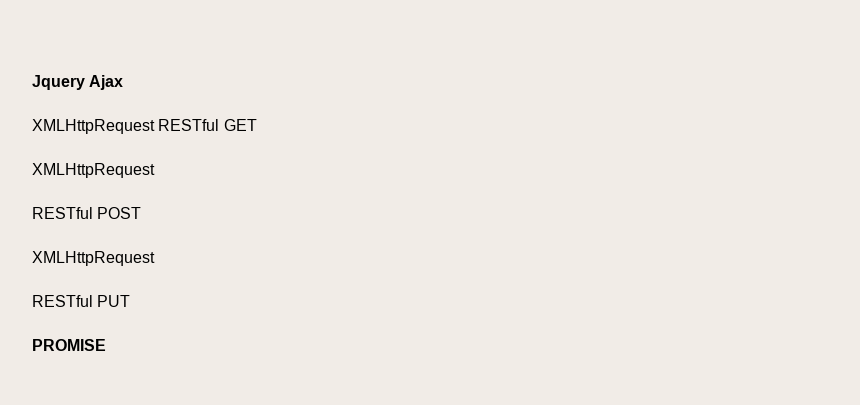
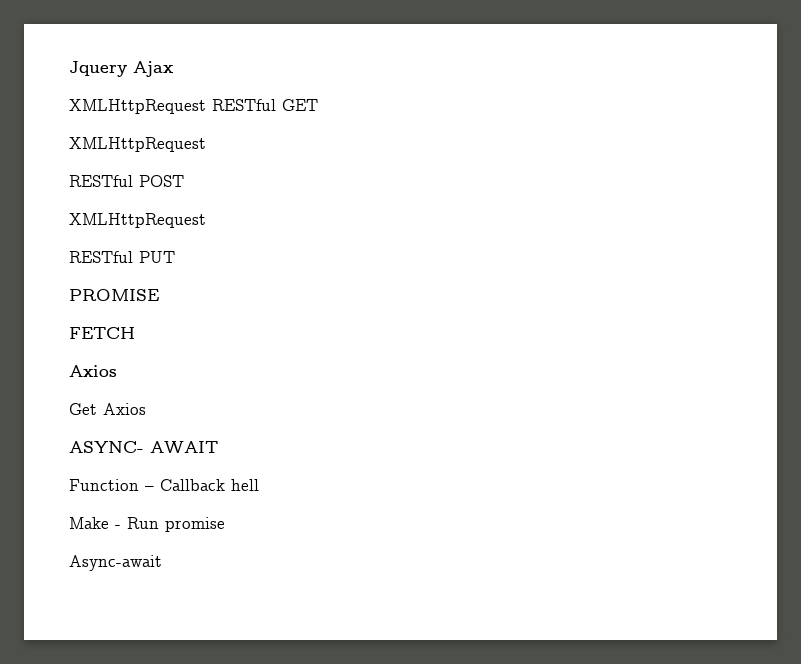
+ FETCH
+ Axios
+ Get Axios
+ ASYNC- AWAIT
+ Function – Callback hell
+ Make - Run promise
+ Async-await

